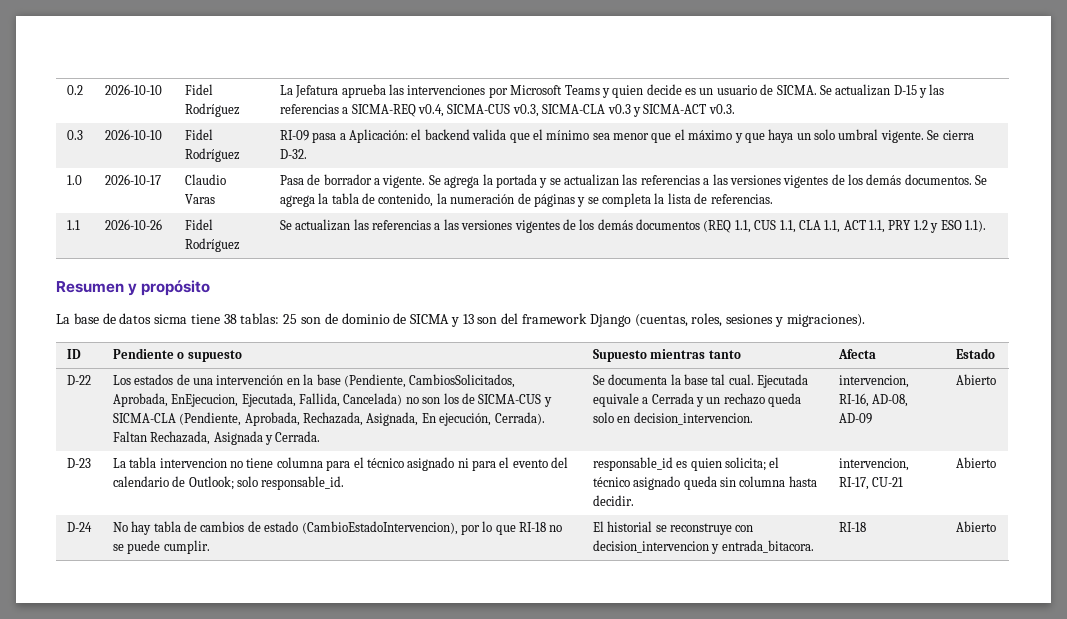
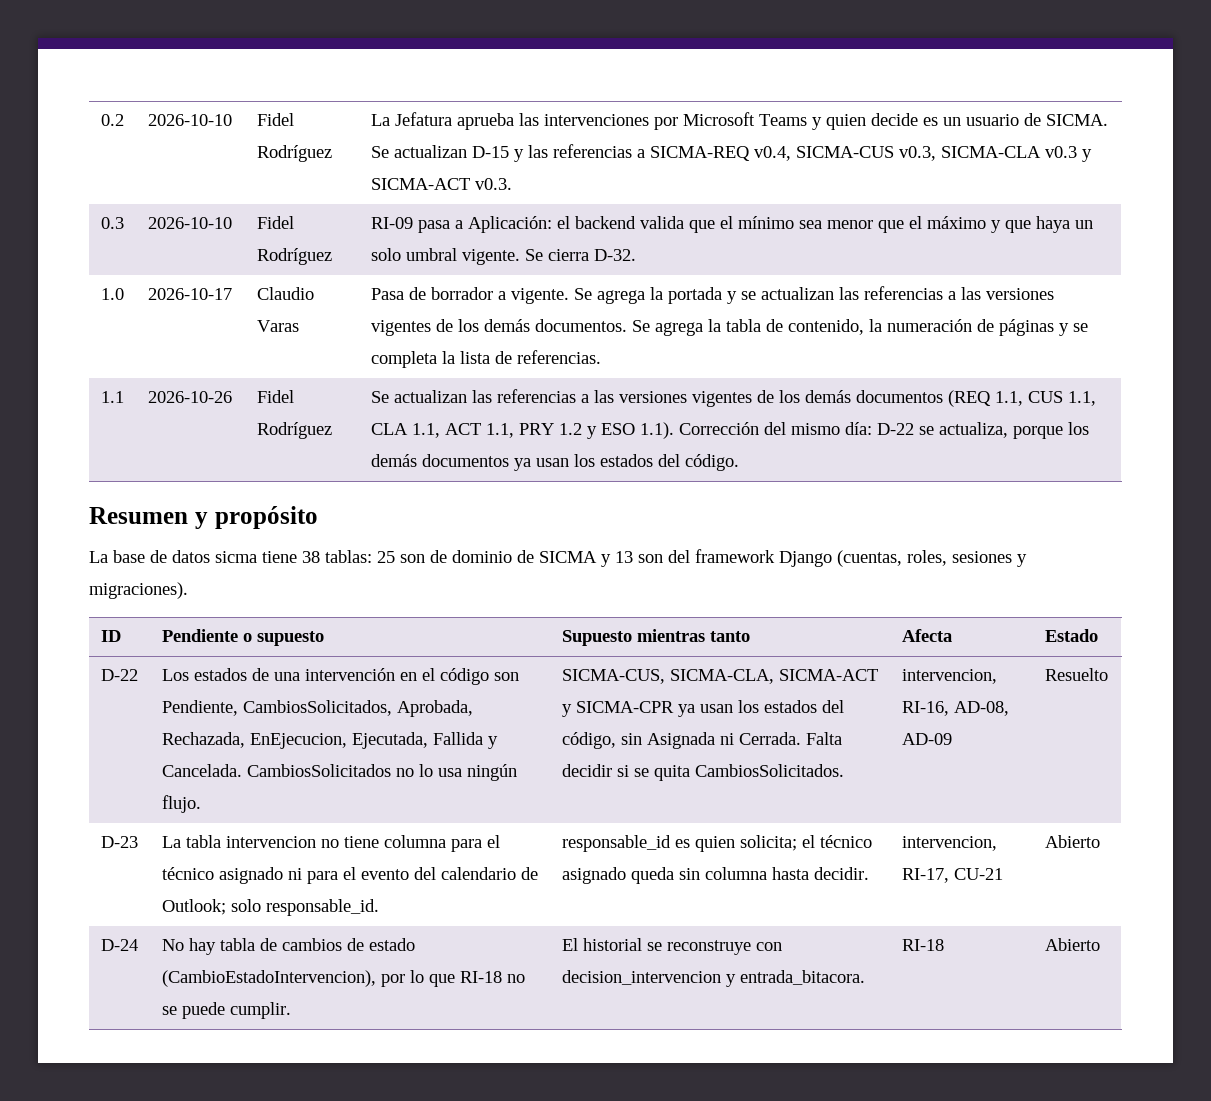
- Se actualizan las referencias a las versiones vigentes de los demás documentos (REQ 1.1, CUS 1.1, CLA 1.1, ACT 1.1, PRY 1.2 y ESO 1.1).
+ Se actualizan las referencias a las versiones vigentes de los demás documentos (REQ 1.1, CUS 1.1, CLA 1.1, ACT 1.1, PRY 1.2 y ESO 1.1). Corrección del mismo día: D-22 se actualiza, porque los demás documentos ya usan los estados del código.
- Los estados de una intervención en la base (Pendiente, CambiosSolicitados, Aprobada, EnEjecucion, Ejecutada, Fallida, Cancelada) no son los de SICMA-CUS y SICMA-CLA (Pendiente, Aprobada, Rechazada, Asignada, En ejecución, Cerrada). Faltan Rechazada, Asignada y Cerrada. | Se documenta la base tal cual. Ejecutada equivale a Cerrada y un rechazo queda solo en decision_intervencion.
+ Los estados de una intervención en el código son Pendiente, CambiosSolicitados, Aprobada, Rechazada, EnEjecucion, Ejecutada, Fallida y Cancelada. CambiosSolicitados no lo usa ningún flujo. | SICMA-CUS, SICMA-CLA, SICMA-ACT y SICMA-CPR ya usan los estados del código, sin Asignada ni Cerrada. Falta decidir si se quita CambiosSolicitados.
- intervencion, RI-16, AD-08, AD-09 | Abierto
+ intervencion, RI-16, AD-08, AD-09 | Resuelto

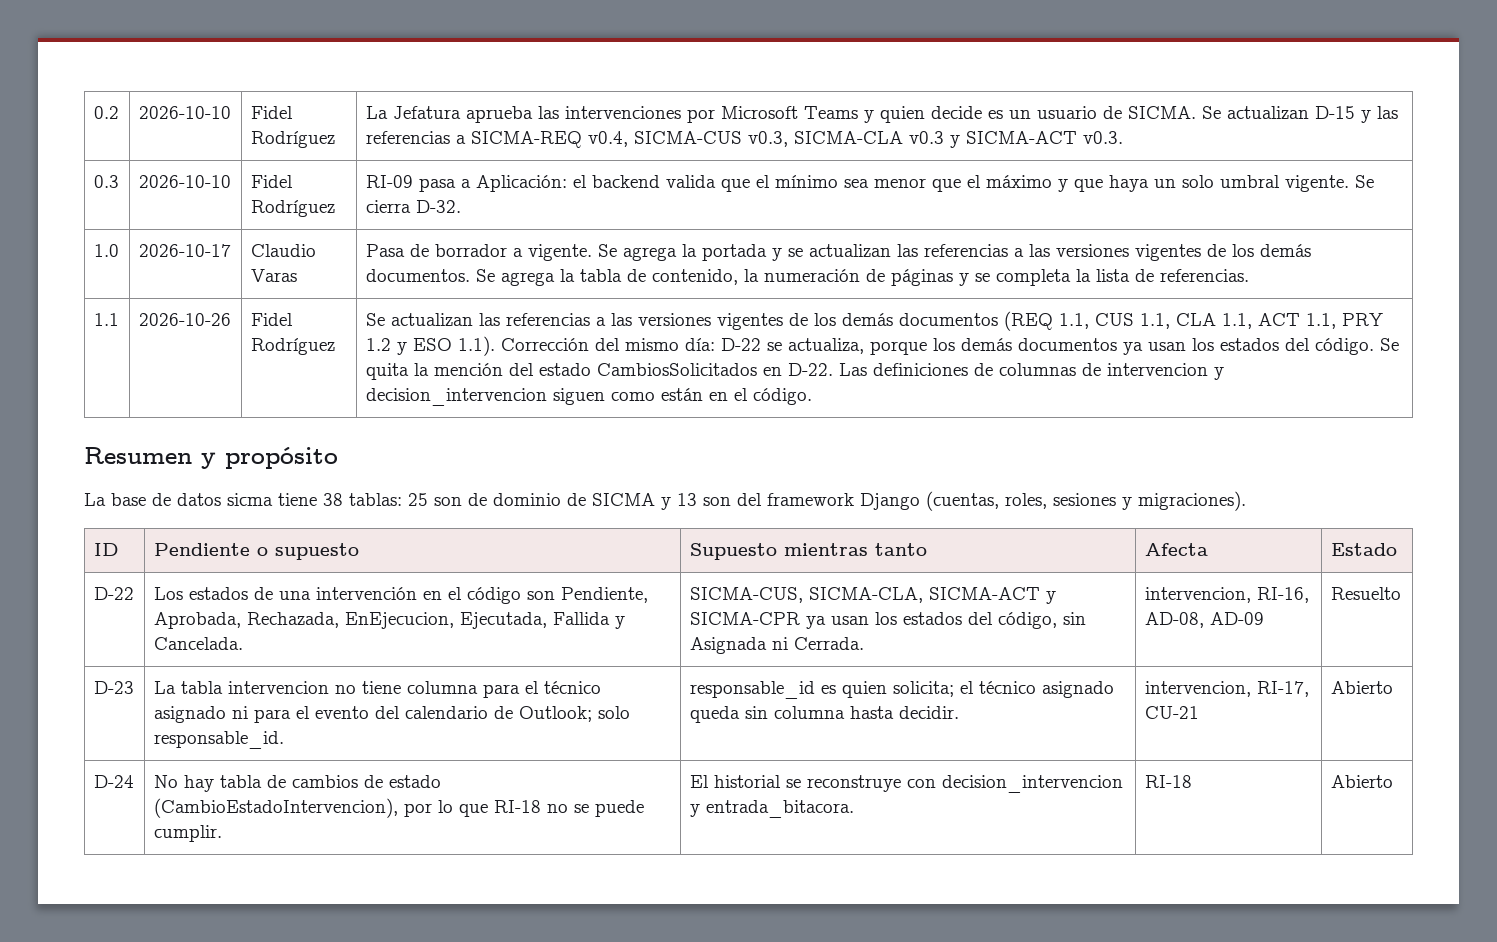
+ Se quita la mención del estado CambiosSolicitados en D-22. Las definiciones de columnas de intervencion y decision_intervencion siguen como están en el código.
- Los estados de una intervención en el código son Pendiente, CambiosSolicitados, Aprobada, Rechazada, EnEjecucion, Ejecutada, Fallida y Cancelada. CambiosSolicitados no lo usa ningún flujo.
+ Los estados de una intervención en el código son Pendiente, Aprobada, Rechazada, EnEjecucion, Ejecutada, Fallida y Cancelada.
- Falta decidir si se quita CambiosSolicitados.

